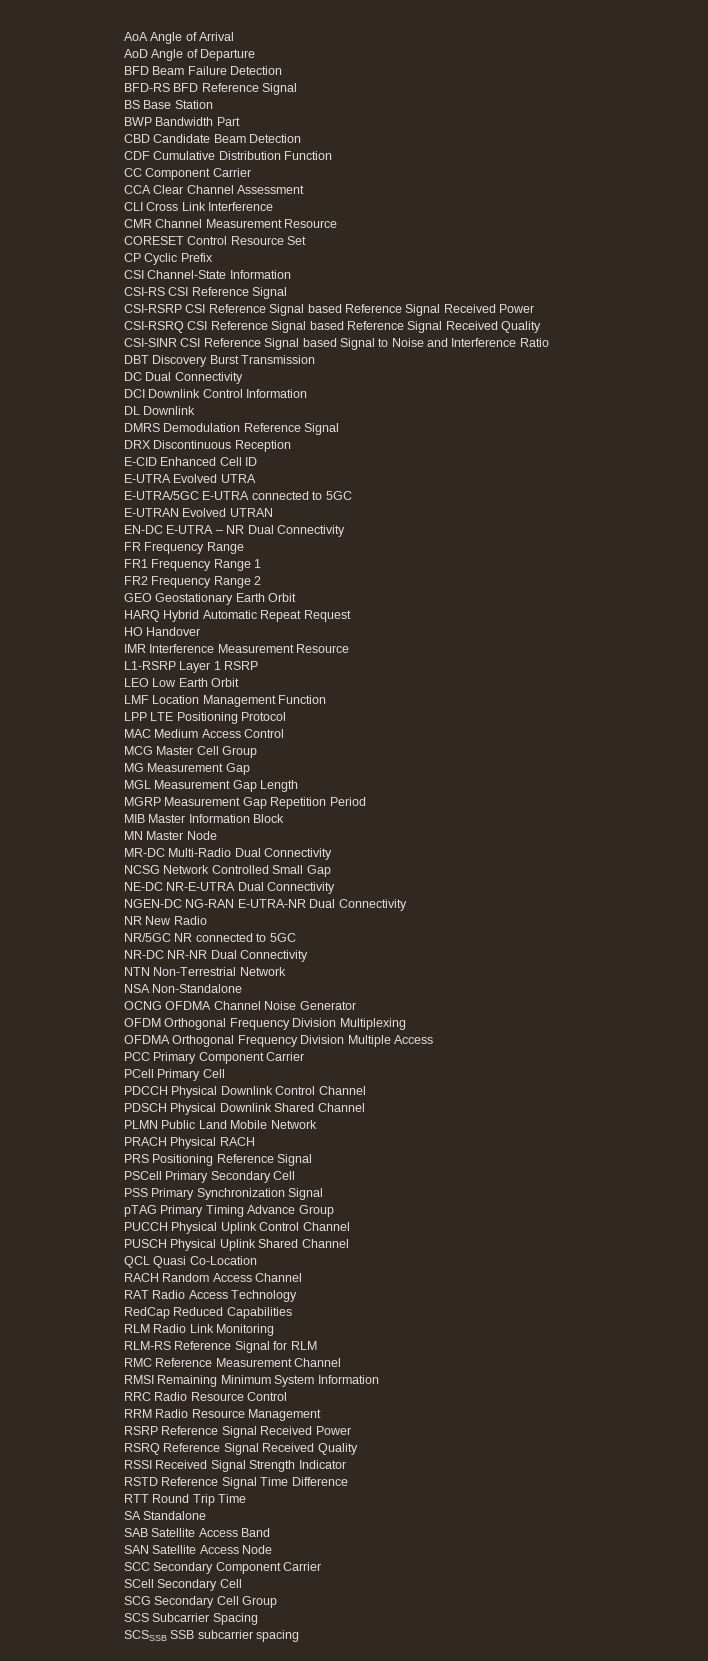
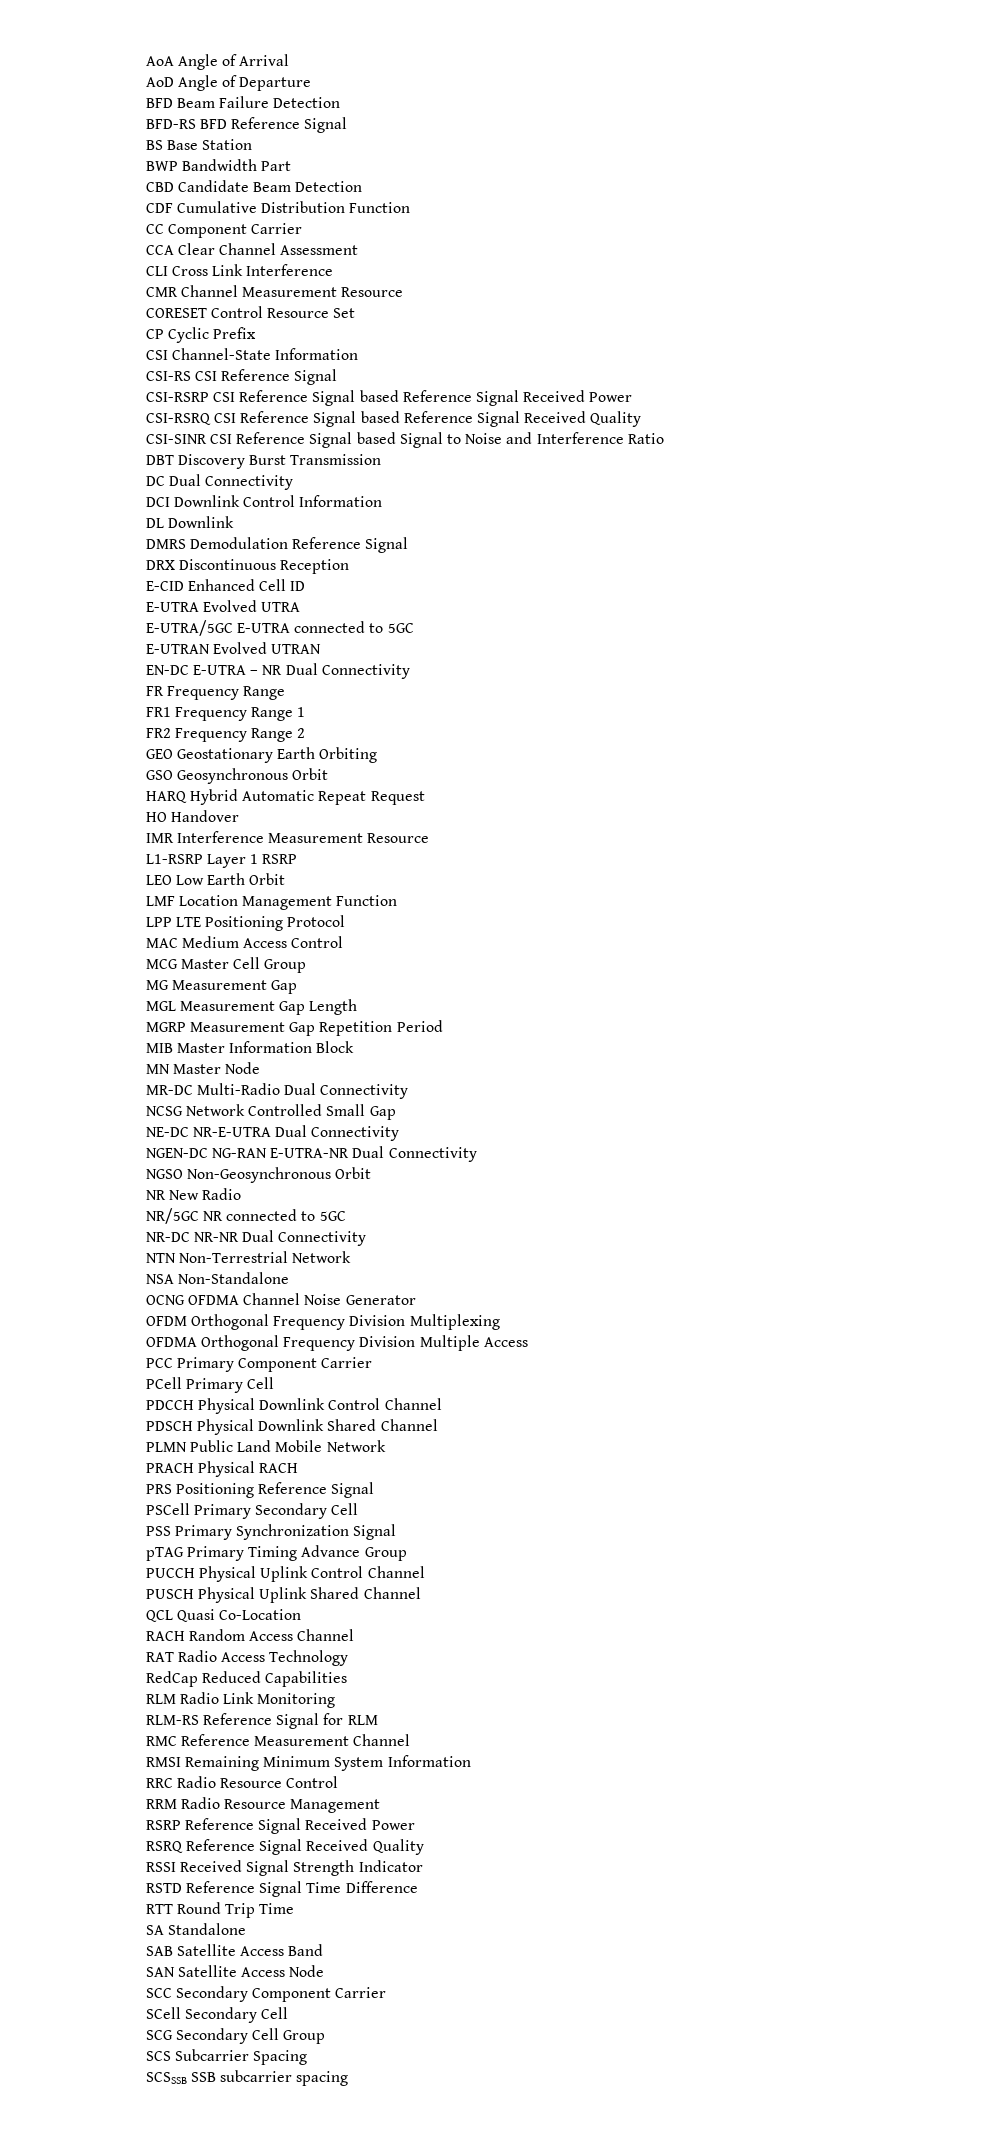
- GEO Geostationary Earth Orbit
+ GEO Geostationary Earth Orbiting
+ GSO Geosynchronous Orbit
+ NGSO Non-Geosynchronous Orbit

